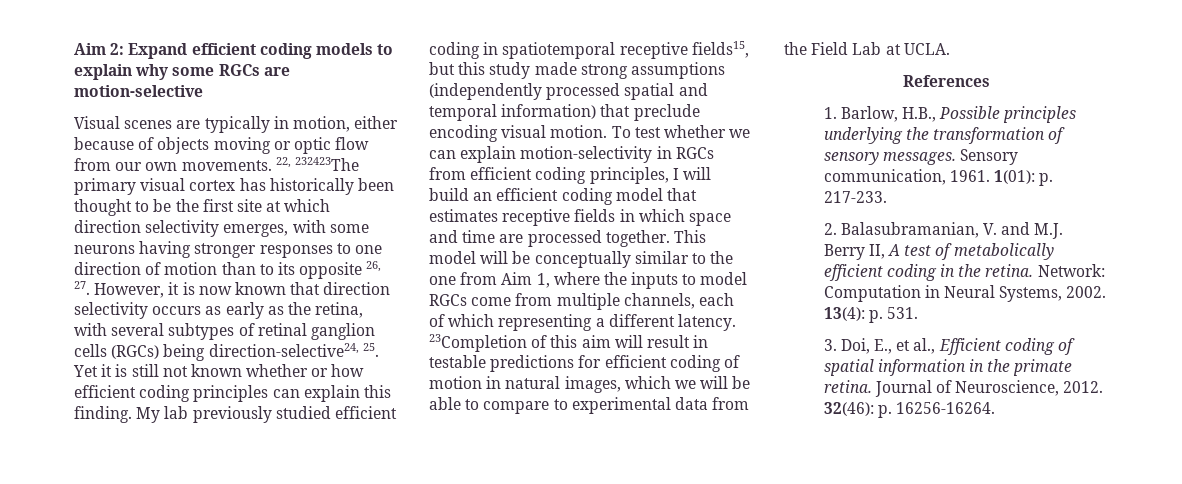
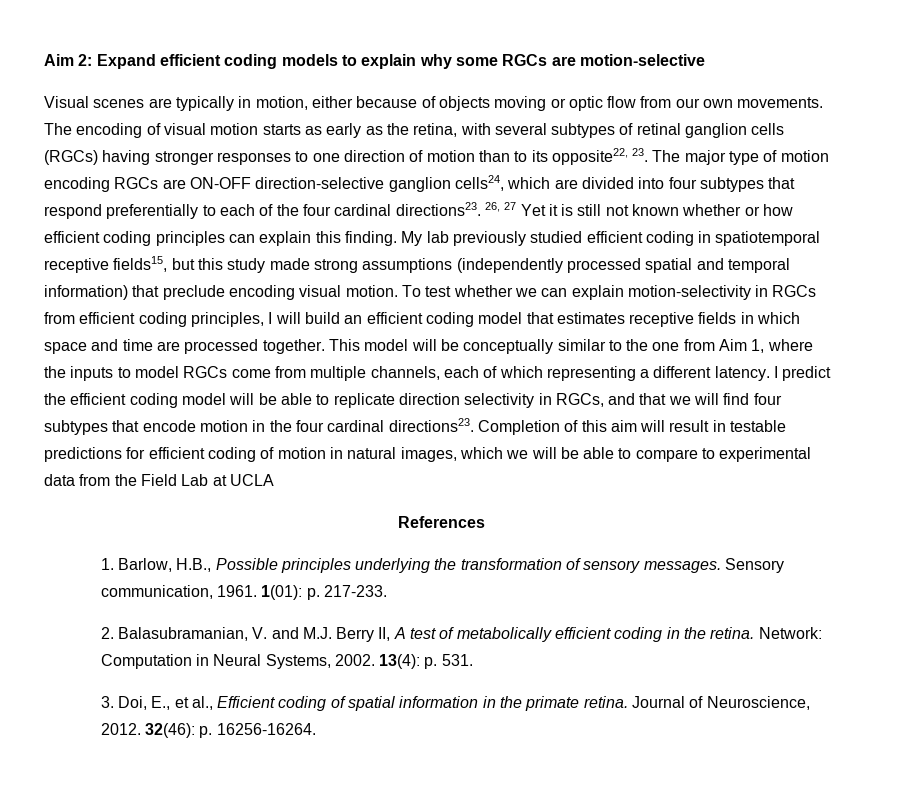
- 22, 232423The primary visual cortex has historically been thought to be the first site at which direction selectivity emerges, with some neurons having stronger responses to one direction of motion than to its opposite 26, 27. However, it is now known that direction selectivity occurs as early as the retina, with several subtypes of retinal ganglion cells (RGCs) being direction-selective24, 25. Yet it is still not known whether or how efficient coding principles can explain this finding.
+ The encoding of visual motion starts as early as the retina, with several subtypes of retinal ganglion cells (RGCs) having stronger responses to one direction of motion than to its opposite22, 23. The major type of motion encoding RGCs are ON-OFF direction-selective ganglion cells24, which are divided into four subtypes that respond preferentially to each of the four cardinal directions23. 26, 27 Yet it is still not known whether or how efficient coding principles can explain this finding.
- 23Completion of this aim will result in testable predictions for efficient coding of motion in natural images, which we will be able to compare to experimental data from the Field Lab at UCLA.
+ I predict the efficient coding model will be able to replicate direction selectivity in RGCs, and that we will find four subtypes that encode motion in the four cardinal directions23. Completion of this aim will result in testable predictions for efficient coding of motion in natural images, which we will be able to compare to experimental data from the Field Lab at UCLA

